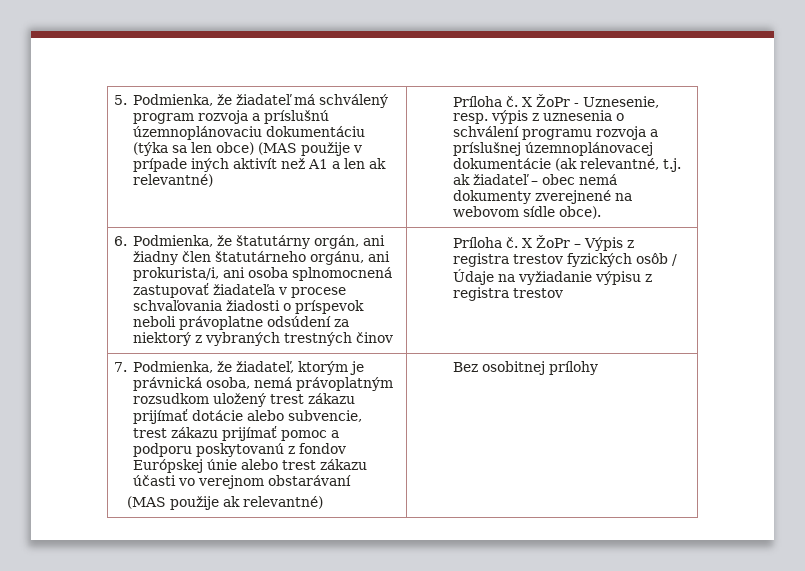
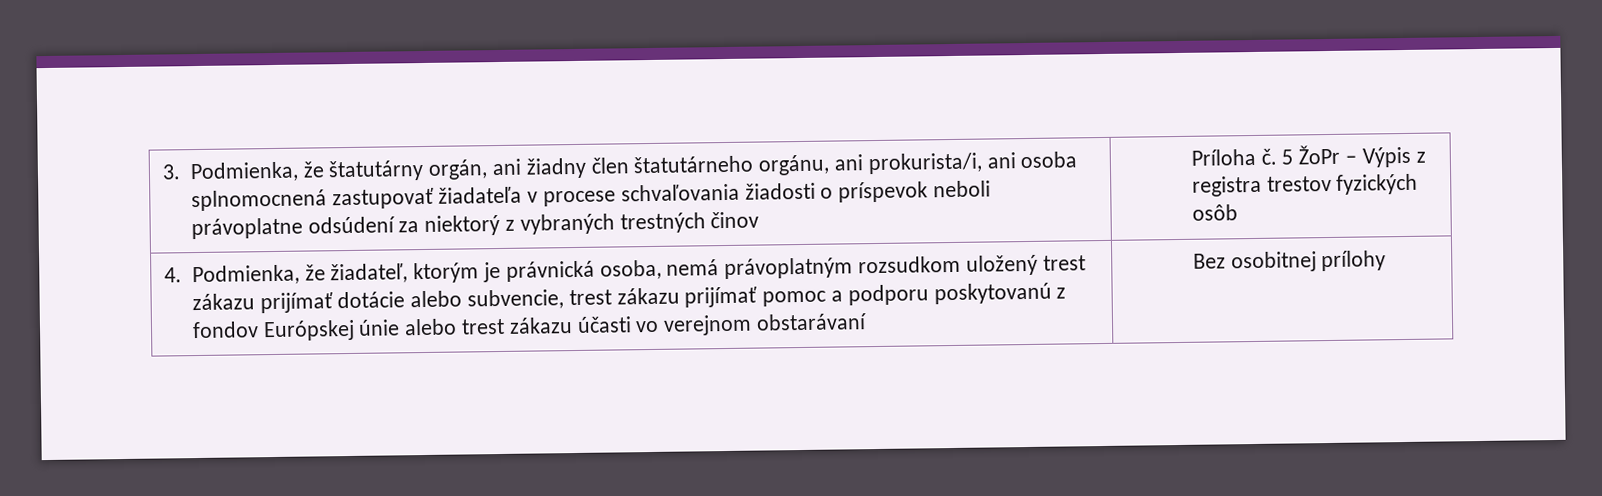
- 5. Podmienka, že žiadateľ má schválený program rozvoja a príslušnú územnoplánovaciu dokumentáciu (týka sa len obce) (MAS použije v prípade iných aktivít než A1 a len ak relevantné) | Príloha č. X ŽoPr - Uznesenie, resp. výpis z uznesenia o schválení programu rozvoja a príslušnej územnoplánovacej dokumentácie (ak relevantné, t.j. ak žiadateľ – obec nemá dokumenty zverejnené na webovom sídle obce).
- 6. Podmienka, že štatutárny orgán, ani žiadny člen štatutárneho orgánu, ani prokurista/i, ani osoba splnomocnená zastupovať žiadateľa v procese schvaľovania žiadosti o príspevok neboli právoplatne odsúdení za niektorý z vybraných trestných činov
+ 3. Podmienka, že štatutárny orgán, ani žiadny člen štatutárneho orgánu, ani prokurista/i, ani osoba splnomocnená zastupovať žiadateľa v procese schvaľovania žiadosti o príspevok neboli právoplatne odsúdení za niektorý z vybraných trestných činov
- X ŽoPr – Výpis z registra trestov fyzických osôb / Údaje na vyžiadanie výpisu z registra trestov
- 7. Podmienka, že žiadateľ, ktorým je právnická osoba, nemá právoplatným rozsudkom uložený trest zákazu prijímať dotácie alebo subvencie, trest zákazu prijímať pomoc a podporu poskytovanú z fondov Európskej únie alebo trest zákazu účasti vo verejnom obstarávaní
- (MAS použije ak relevantné) | Bez osobitnej prílohy
+ 5 ŽoPr – Výpis z registra trestov fyzických osôb
+ 4. Podmienka, že žiadateľ, ktorým je právnická osoba, nemá právoplatným rozsudkom uložený trest zákazu prijímať dotácie alebo subvencie, trest zákazu prijímať pomoc a podporu poskytovanú z fondov Európskej únie alebo trest zákazu účasti vo verejnom obstarávaní | Bez osobitnej prílohy

